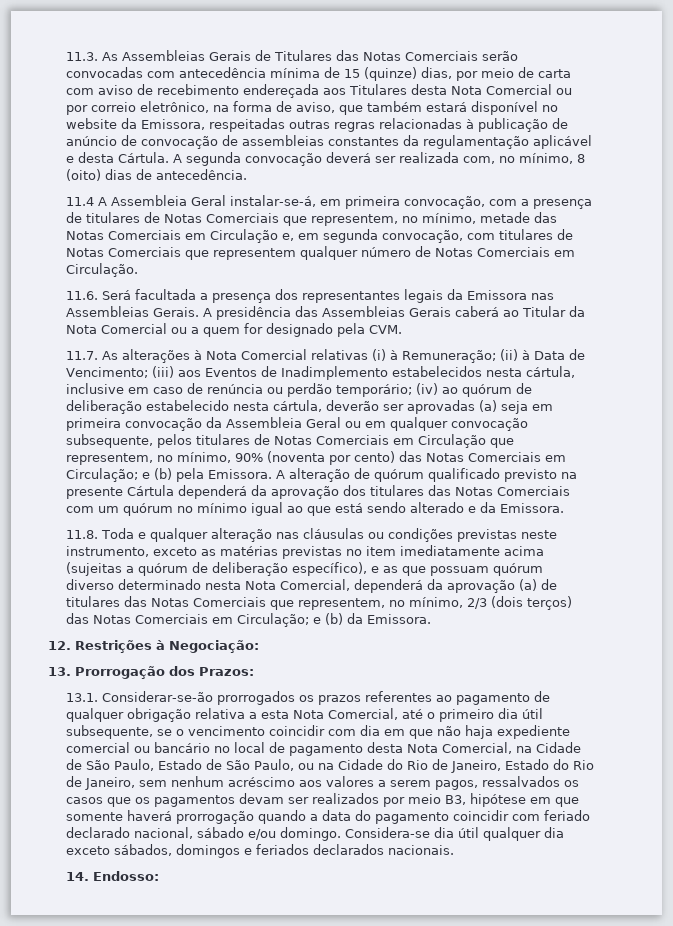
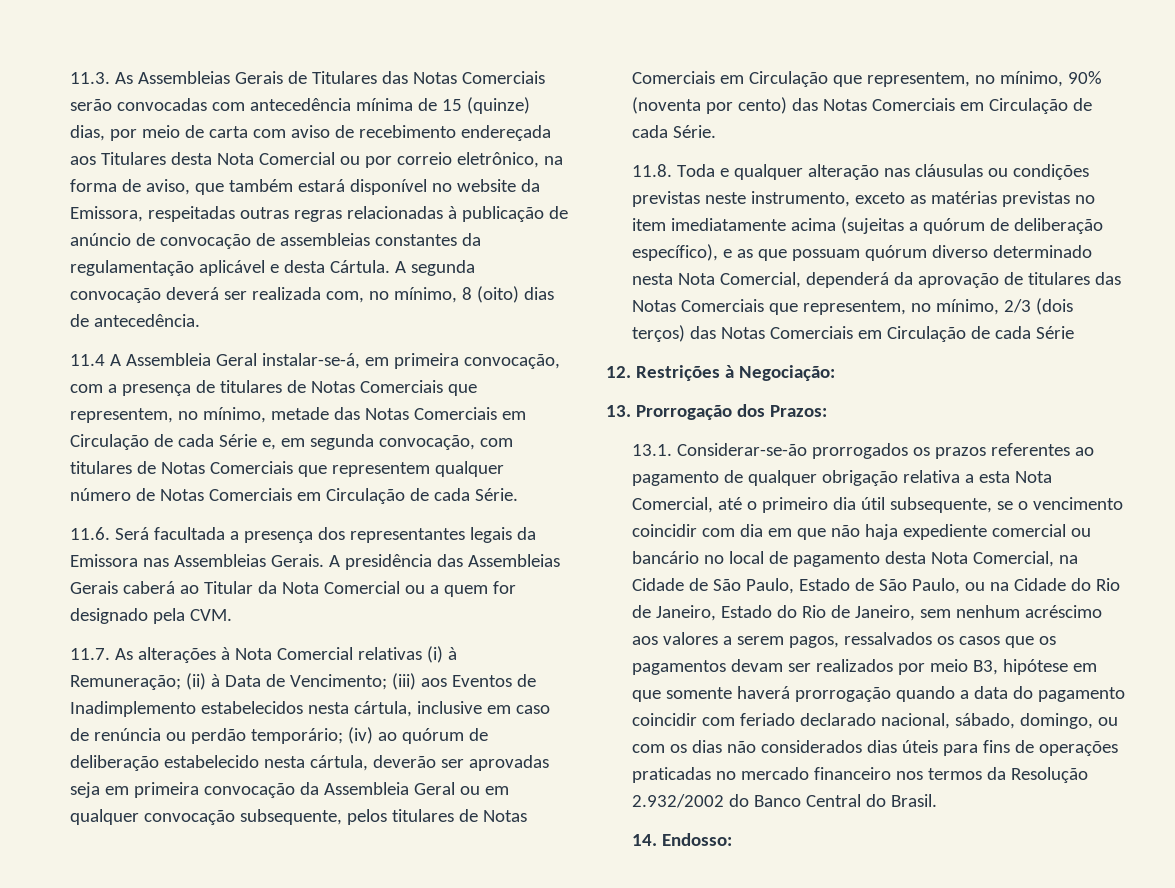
- 11.4 A Assembleia Geral instalar-se-á, em primeira convocação, com a presença de titulares de Notas Comerciais que representem, no mínimo, metade das Notas Comerciais em Circulação e, em segunda convocação, com titulares de Notas Comerciais que representem qualquer número de Notas Comerciais em Circulação.
+ 11.4 A Assembleia Geral instalar-se-á, em primeira convocação, com a presença de titulares de Notas Comerciais que representem, no mínimo, metade das Notas Comerciais em Circulação de cada Série e, em segunda convocação, com titulares de Notas Comerciais que representem qualquer número de Notas Comerciais em Circulação de cada Série.
- (iv) ao quórum de deliberação estabelecido nesta cártula, deverão ser aprovadas (a) seja em primeira convocação da Assembleia Geral ou em qualquer convocação subsequente, pelos titulares de Notas Comerciais em Circulação que representem, no mínimo, 90% (noventa por cento) das Notas Comerciais em Circulação; e (b) pela Emissora. A alteração de quórum qualificado previsto na presente Cártula dependerá da aprovação dos titulares das Notas Comerciais com um quórum no mínimo igual ao que está sendo alterado e da Emissora.
+ (iv) ao quórum de deliberação estabelecido nesta cártula, deverão ser aprovadas seja em primeira convocação da Assembleia Geral ou em qualquer convocação subsequente, pelos titulares de Notas Comerciais em Circulação que representem, no mínimo, 90% (noventa por cento) das Notas Comerciais em Circulação de cada Série.
- 11.8. Toda e qualquer alteração nas cláusulas ou condições previstas neste instrumento, exceto as matérias previstas no item imediatamente acima (sujeitas a quórum de deliberação específico), e as que possuam quórum diverso determinado nesta Nota Comercial, dependerá da aprovação (a) de titulares das Notas Comerciais que representem, no mínimo, 2/3 (dois terços) das Notas Comerciais em Circulação; e (b) da Emissora.
+ 11.8. Toda e qualquer alteração nas cláusulas ou condições previstas neste instrumento, exceto as matérias previstas no item imediatamente acima (sujeitas a quórum de deliberação específico), e as que possuam quórum diverso determinado nesta Nota Comercial, dependerá da aprovação de titulares das Notas Comerciais que representem, no mínimo, 2/3 (dois terços) das Notas Comerciais em Circulação de cada Série
- 13.1. Considerar-se-ão prorrogados os prazos referentes ao pagamento de qualquer obrigação relativa a esta Nota Comercial, até o primeiro dia útil subsequente, se o vencimento coincidir com dia em que não haja expediente comercial ou bancário no local de pagamento desta Nota Comercial, na Cidade de São Paulo, Estado de São Paulo, ou na Cidade do Rio de Janeiro, Estado do Rio de Janeiro, sem nenhum acréscimo aos valores a serem pagos, ressalvados os casos que os pagamentos devam ser realizados por meio B3, hipótese em que somente haverá prorrogação quando a data do pagamento coincidir com feriado declarado nacional, sábado e/ou domingo. Considera-se dia útil qualquer dia exceto sábados, domingos e feriados declarados nacionais.
+ 13.1. Considerar-se-ão prorrogados os prazos referentes ao pagamento de qualquer obrigação relativa a esta Nota Comercial, até o primeiro dia útil subsequente, se o vencimento coincidir com dia em que não haja expediente comercial ou bancário no local de pagamento desta Nota Comercial, na Cidade de São Paulo, Estado de São Paulo, ou na Cidade do Rio de Janeiro, Estado do Rio de Janeiro, sem nenhum acréscimo aos valores a serem pagos, ressalvados os casos que os pagamentos devam ser realizados por meio B3, hipótese em que somente haverá prorrogação quando a data do pagamento coincidir com feriado declarado nacional, sábado, domingo, ou com os dias não considerados dias úteis para fins de operações praticadas no mercado financeiro nos termos da Resolução 2.932/2002 do Banco Central do Brasil.

